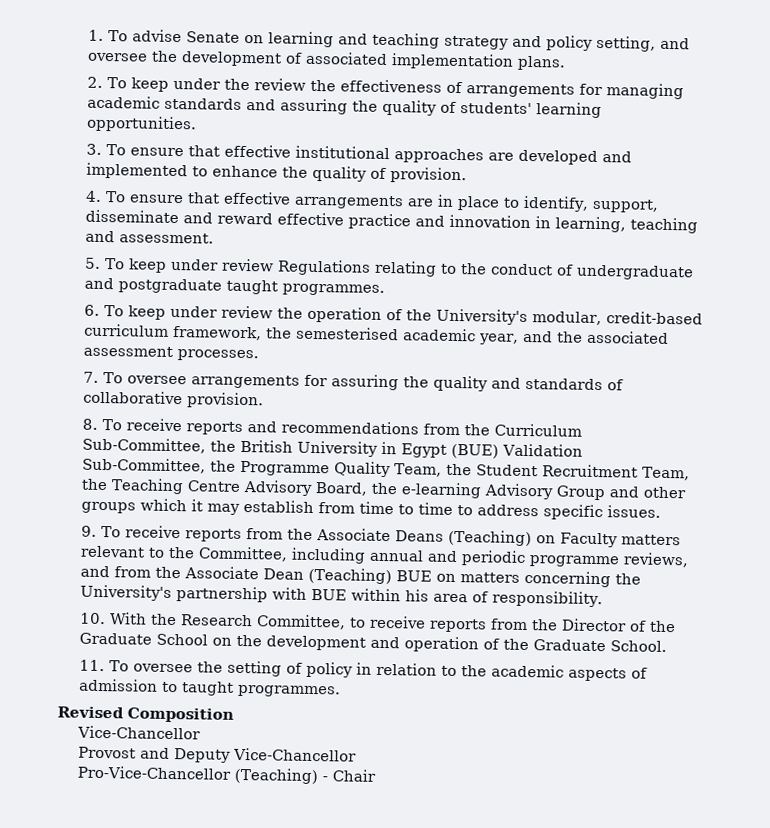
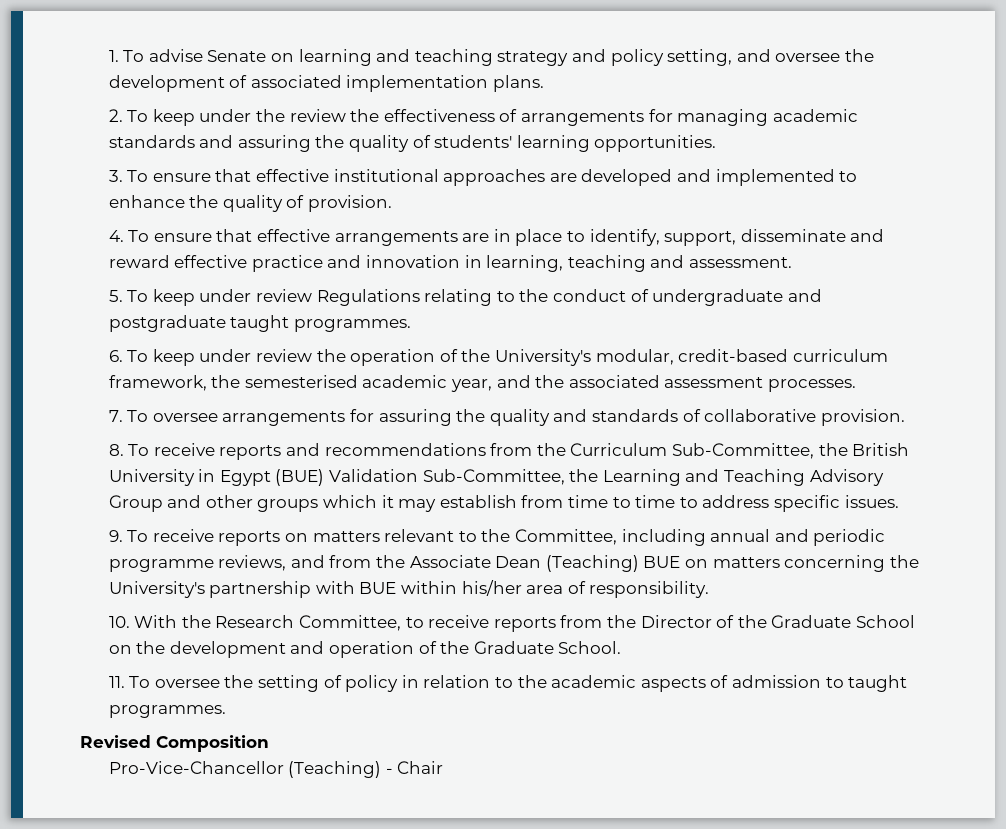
- 8. To receive reports and recommendations from the Curriculum Sub-Committee, the British University in Egypt (BUE) Validation Sub-Committee, the Programme Quality Team, the Student Recruitment Team, the Teaching Centre Advisory Board, the e-learning Advisory Group and other groups which it may establish from time to time to address specific issues.
+ 8. To receive reports and recommendations from the Curriculum Sub-Committee, the British University in Egypt (BUE) Validation Sub-Committee, the Learning and Teaching Advisory Group and other groups which it may establish from time to time to address specific issues.
- 9. To receive reports from the Associate Deans (Teaching) on Faculty matters relevant to the Committee, including annual and periodic programme reviews, and from the Associate Dean (Teaching) BUE on matters concerning the University's partnership with BUE within his area of responsibility.
+ 9. To receive reports on matters relevant to the Committee, including annual and periodic programme reviews, and from the Associate Dean (Teaching) BUE on matters concerning the University's partnership with BUE within his/her area of responsibility.
  Revised Composition
- Vice-Chancellor
- Provost and Deputy Vice-Chancellor

